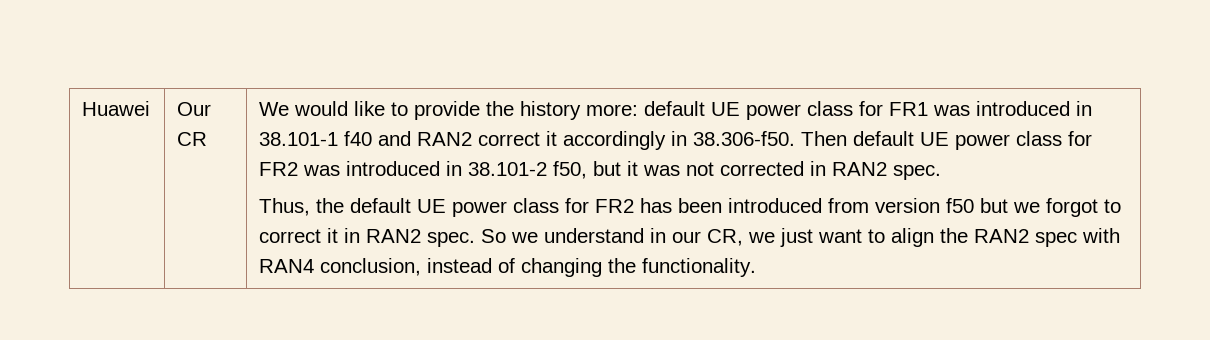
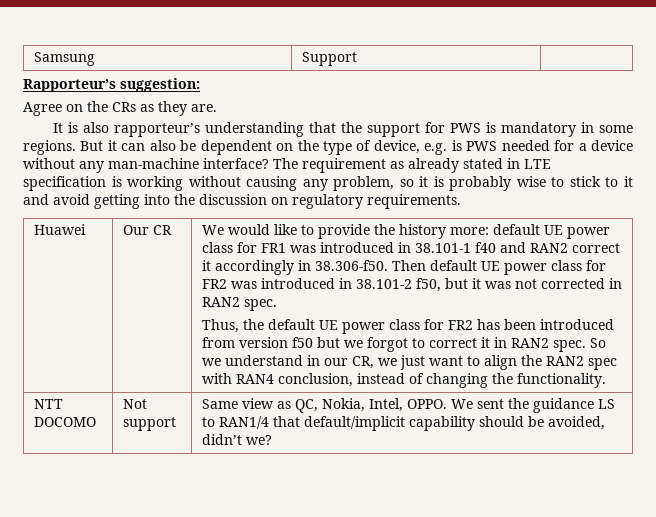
+ Samsung | Support |
+ Rapporteur’s suggestion:
+ Agree on the CRs as they are.
+ It is also rapporteur’s understanding that the support for PWS is mandatory in some regions. But it can also be dependent on the type of device, e.g. is PWS needed for a device without any man-machine interface? The requirement as already stated in LTE specification is working without causing any problem, so it is probably wise to stick to it and avoid getting into the discussion on regulatory requirements.
+ NTT DOCOMO | Not support | Same view as QC, Nokia, Intel, OPPO. We sent the guidance LS to RAN1/4 that default/implicit capability should be avoided, didn’t we?

